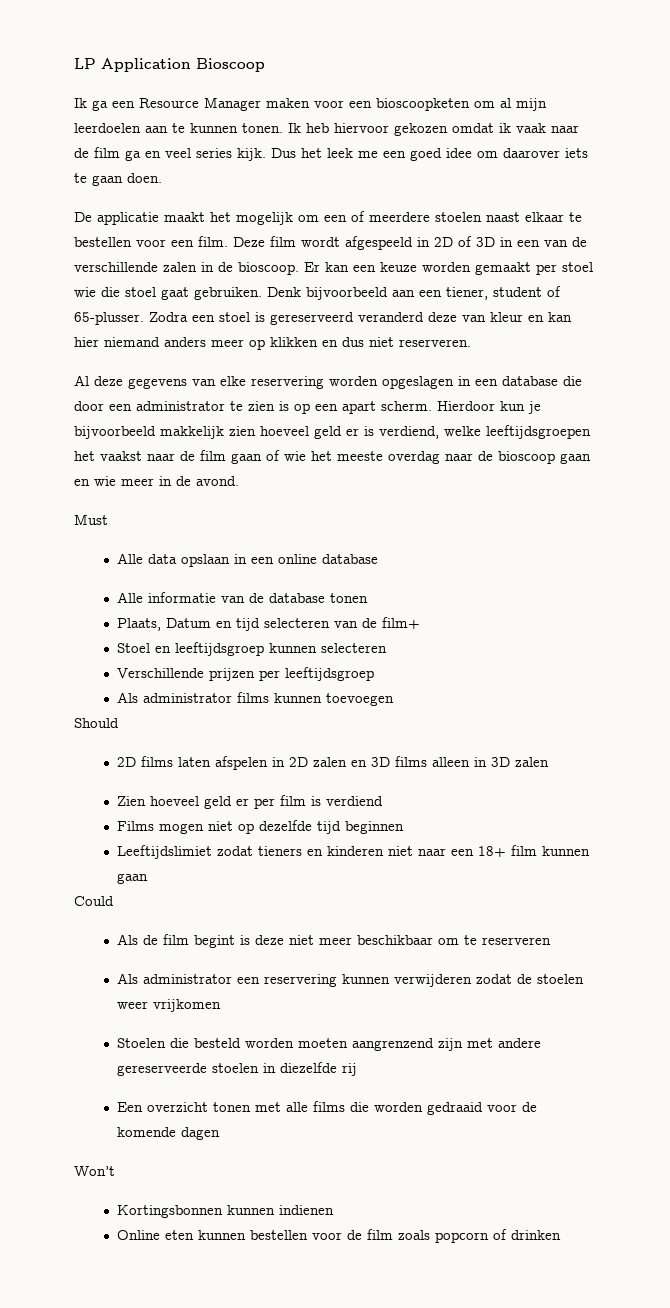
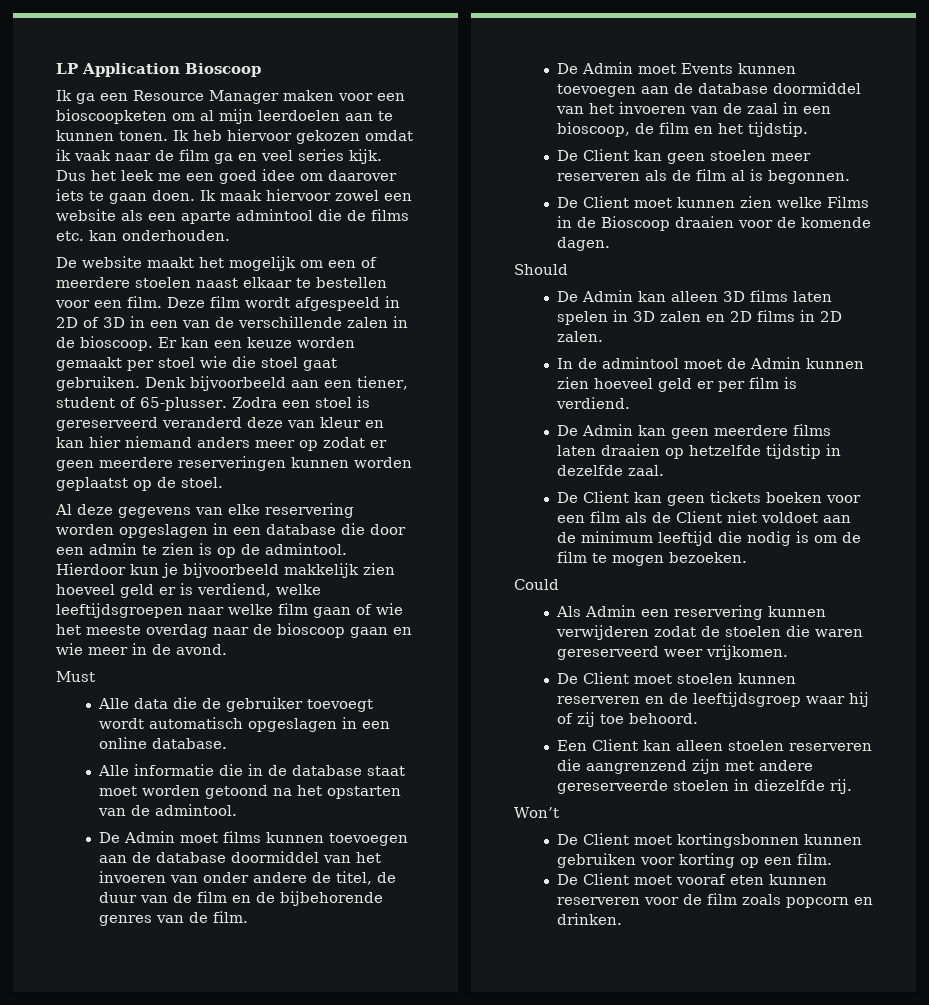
- Dus het leek me een goed idee om daarover iets te gaan doen.
- De applicatie maakt het mogelijk om een of meerdere stoelen naast elkaar te bestellen voor een film.
+ Dus het leek me een goed idee om daarover iets te gaan doen. Ik maak hiervoor zowel een website als een aparte admintool die de films etc. kan onderhouden.
+ De website maakt het mogelijk om een of meerdere stoelen naast elkaar te bestellen voor een film.
- Zodra een stoel is gereserveerd veranderd deze van kleur en kan hier niemand anders meer op klikken en dus niet reserveren.
+ Zodra een stoel is gereserveerd veranderd deze van kleur en kan hier niemand anders meer op zodat er geen meerdere reserveringen kunnen worden geplaatst op de stoel.
- Al deze gegevens van elke reservering worden opgeslagen in een database die door een administrator te zien is op een apart scherm.
+ Al deze gegevens van elke reservering worden opgeslagen in een database die door een admin te zien is op de admintool.
- Hierdoor kun je bijvoorbeeld makkelijk zien hoeveel geld er is verdiend, welke leeftijdsgroepen het vaakst naar de film gaan of wie het meeste overdag naar de bioscoop gaan en wie meer in de avond.
+ Hierdoor kun je bijvoorbeeld makkelijk zien hoeveel geld er is verdiend, welke leeftijdsgroepen naar welke film gaan of wie het meeste overdag naar de bioscoop gaan en wie meer in de avond.
- Alle data opslaan in een online database
+ Alle data die de gebruiker toevoegt wordt automatisch opgeslagen in een online database.
- Alle informatie van de database tonen
- Plaats, Datum en tijd selecteren van de film+
- Stoel en leeftijdsgroep kunnen selecteren
- Verschillende prijzen per leeftijdsgroep
- Als administrator films kunnen toevoegen
+ Alle informatie die in de database staat moet worden getoond na het opstarten van de admintool.
+ De Admin moet films kunnen toevoegen aan de database doormiddel van het invoeren van onder andere de titel, de duur van de film en de bijbehorende genres van de film.
+ De Admin moet Events kunnen toevoegen aan de database doormiddel van het invoeren van de zaal in een bioscoop, de film en het tijdstip.
+ De Client kan geen stoelen meer reserveren als de film al is begonnen.
+ De Client moet kunnen zien welke Films in de Bioscoop draaien voor de komende dagen.
  Should
- 2D films laten afspelen in 2D zalen en 3D films alleen in 3D zalen
- Zien hoeveel geld er per film is verdiend
- Films mogen niet op dezelfde tijd beginnen
- Leeftijdslimiet zodat tieners en kinderen niet naar een 18+ film kunnen gaan
+ De Admin kan alleen 3D films laten spelen in 3D zalen en 2D films in 2D zalen.
+ In de admintool moet de Admin kunnen zien hoeveel geld er per film is verdiend.
+ De Admin kan geen meerdere films laten draaien op hetzelfde tijdstip in dezelfde zaal.
+ De Client kan geen tickets boeken voor een film als de Client niet voldoet aan de minimum leeftijd die nodig is om de film te mogen bezoeken.
  Could
- Als de film begint is deze niet meer beschikbaar om te reserveren
- Als administrator een reservering kunnen verwijderen zodat de stoelen weer vrijkomen
- Stoelen die besteld worden moeten aangrenzend zijn met andere gereserveerde stoelen in diezelfde rij
- Een overzicht tonen met alle films die worden gedraaid voor de komende dagen
+ Als Admin een reservering kunnen verwijderen zodat de stoelen die waren gereserveerd weer vrijkomen.
+ De Client moet stoelen kunnen reserveren en de leeftijdsgroep waar hij of zij toe behoord.
+ Een Client kan alleen stoelen reserveren die aangrenzend zijn met andere gereserveerde stoelen in diezelfde rij.
  Won’t
- Kortingsbonnen kunnen indienen
- Online eten kunnen bestellen voor de film zoals popcorn of drinken
+ De Client moet kortingsbonnen kunnen gebruiken voor korting op een film.
+ De Client moet vooraf eten kunnen reserveren voor de film zoals popcorn en drinken.

